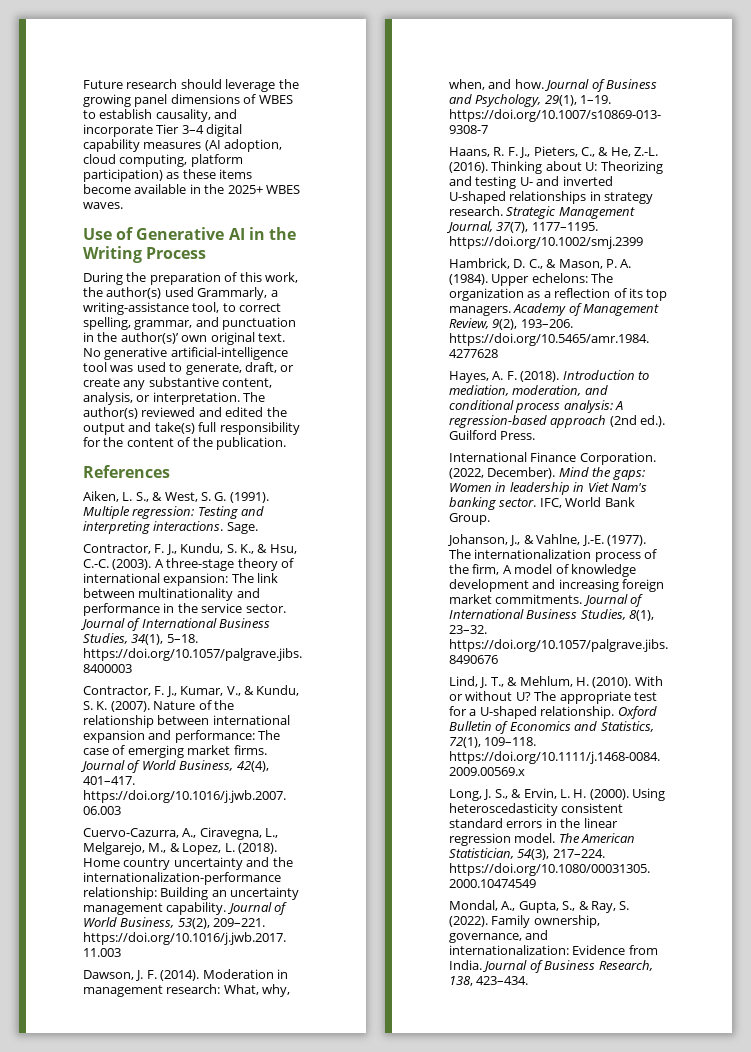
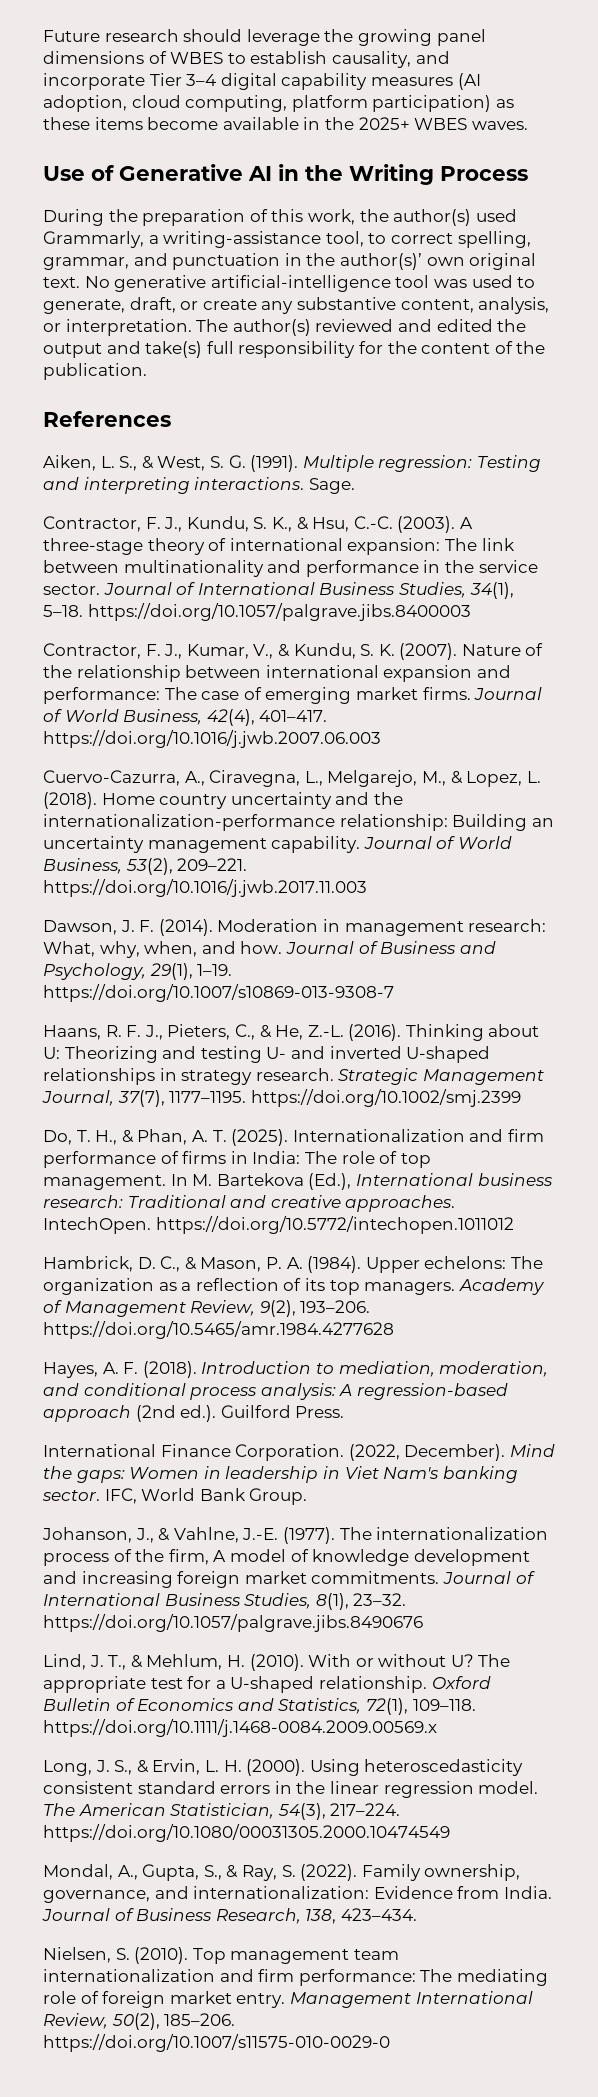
+ Do, T. H., & Phan, A. T. (2025). Internationalization and firm performance of firms in India: The role of top management. In M. Bartekova (Ed.), International business research: Traditional and creative approaches. IntechOpen. https://doi.org/10.5772/intechopen.1011012
+ Nielsen, S. (2010). Top management team internationalization and firm performance: The mediating role of foreign market entry. Management International Review, 50(2), 185–206. https://doi.org/10.1007/s11575-010-0029-0

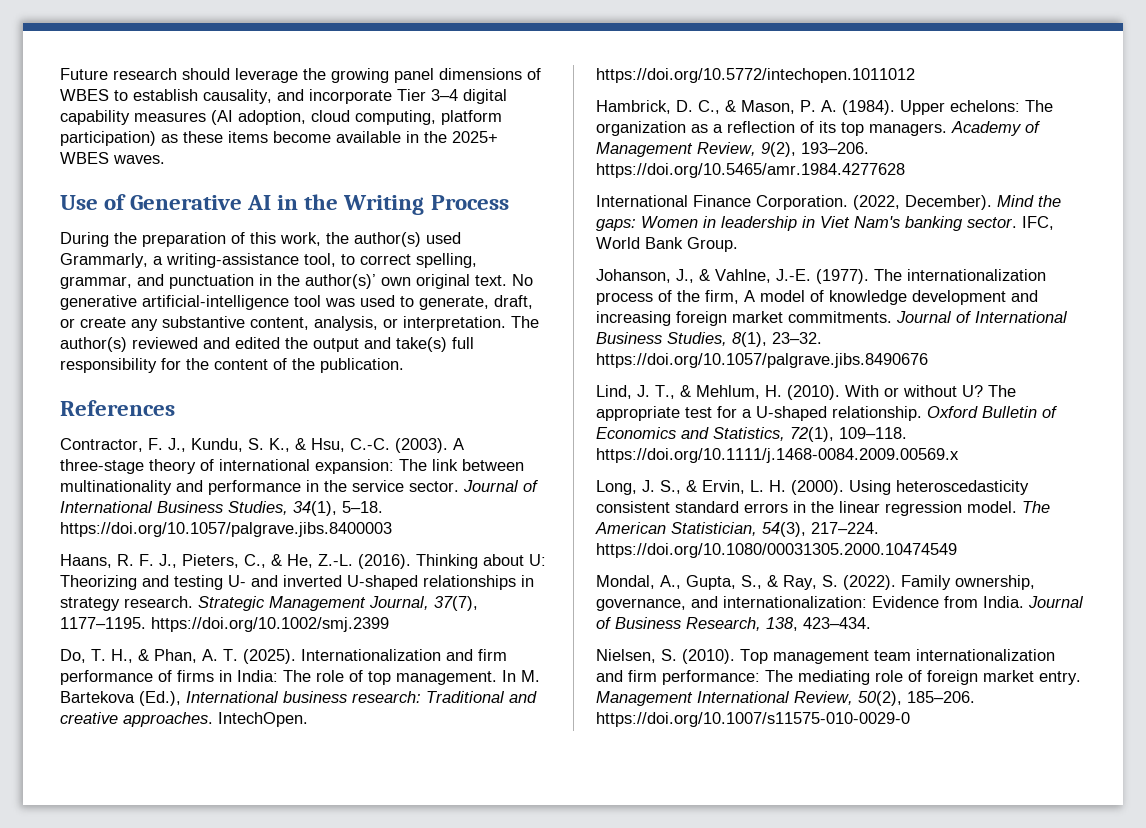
- Aiken, L. S., & West, S. G. (1991). Multiple regression: Testing and interpreting interactions. Sage.
- Contractor, F. J., Kumar, V., & Kundu, S. K. (2007). Nature of the relationship between international expansion and performance: The case of emerging market firms. Journal of World Business, 42(4), 401–417. https://doi.org/10.1016/j.jwb.2007.06.003
- Cuervo-Cazurra, A., Ciravegna, L., Melgarejo, M., & Lopez, L. (2018). Home country uncertainty and the internationalization-performance relationship: Building an uncertainty management capability. Journal of World Business, 53(2), 209–221. https://doi.org/10.1016/j.jwb.2017.11.003
- Dawson, J. F. (2014). Moderation in management research: What, why, when, and how. Journal of Business and Psychology, 29(1), 1–19. https://doi.org/10.1007/s10869-013-9308-7
- Hayes, A. F. (2018). Introduction to mediation, moderation, and conditional process analysis: A regression-based approach (2nd ed.). Guilford Press.

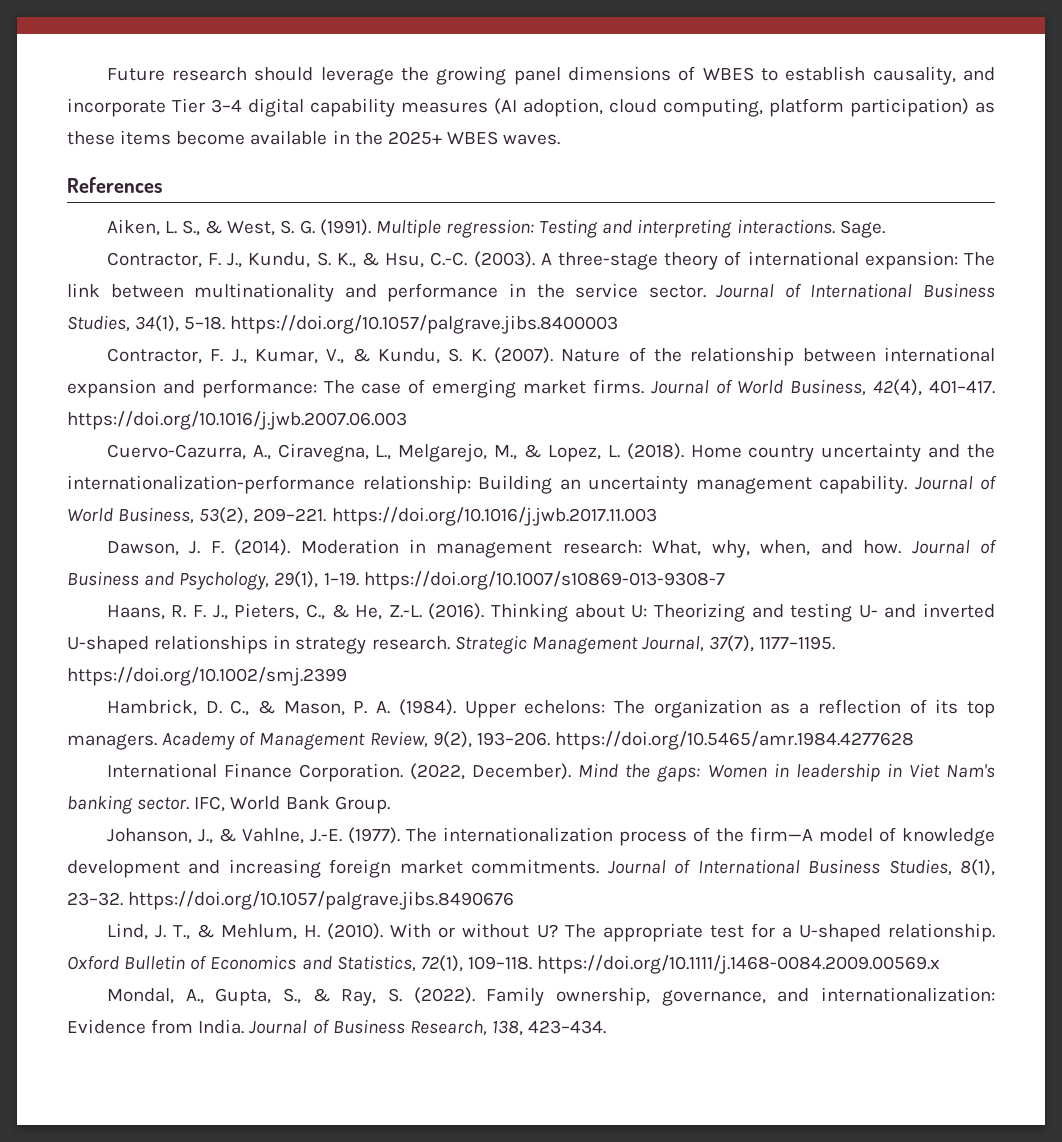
- Use of Generative AI in the Writing Process
- During the preparation of this work, the author(s) used Grammarly, a writing-assistance tool, to correct spelling, grammar, and punctuation in the author(s)’ own original text. No generative artificial-intelligence tool was used to generate, draft, or create any substantive content, analysis, or interpretation. The author(s) reviewed and edited the output and take(s) full responsibility for the content of the publication.
  References
+ Aiken, L. S., & West, S. G. (1991). Multiple regression: Testing and interpreting interactions. Sage.
+ Contractor, F. J., Kumar, V., & Kundu, S. K. (2007). Nature of the relationship between international expansion and performance: The case of emerging market firms. Journal of World Business, 42(4), 401–417. https://doi.org/10.1016/j.jwb.2007.06.003
+ Cuervo-Cazurra, A., Ciravegna, L., Melgarejo, M., & Lopez, L. (2018). Home country uncertainty and the internationalization-performance relationship: Building an uncertainty management capability. Journal of World Business, 53(2), 209–221. https://doi.org/10.1016/j.jwb.2017.11.003
+ Dawson, J. F. (2014). Moderation in management research: What, why, when, and how. Journal of Business and Psychology, 29(1), 1–19. https://doi.org/10.1007/s10869-013-9308-7
- Do, T. H., & Phan, A. T. (2025). Internationalization and firm performance of firms in India: The role of top management. In M. Bartekova (Ed.), International business research: Traditional and creative approaches. IntechOpen. https://doi.org/10.5772/intechopen.1011012
- The internationalization process of the firm, A model of knowledge development and increasing foreign market commitments.
+ The internationalization process of the firm—A model of knowledge development and increasing foreign market commitments.
- Long, J. S., & Ervin, L. H. (2000). Using heteroscedasticity consistent standard errors in the linear regression model. The American Statistician, 54(3), 217–224. https://doi.org/10.1080/00031305.2000.10474549
- Nielsen, S. (2010). Top management team internationalization and firm performance: The mediating role of foreign market entry. Management International Review, 50(2), 185–206. https://doi.org/10.1007/s11575-010-0029-0

